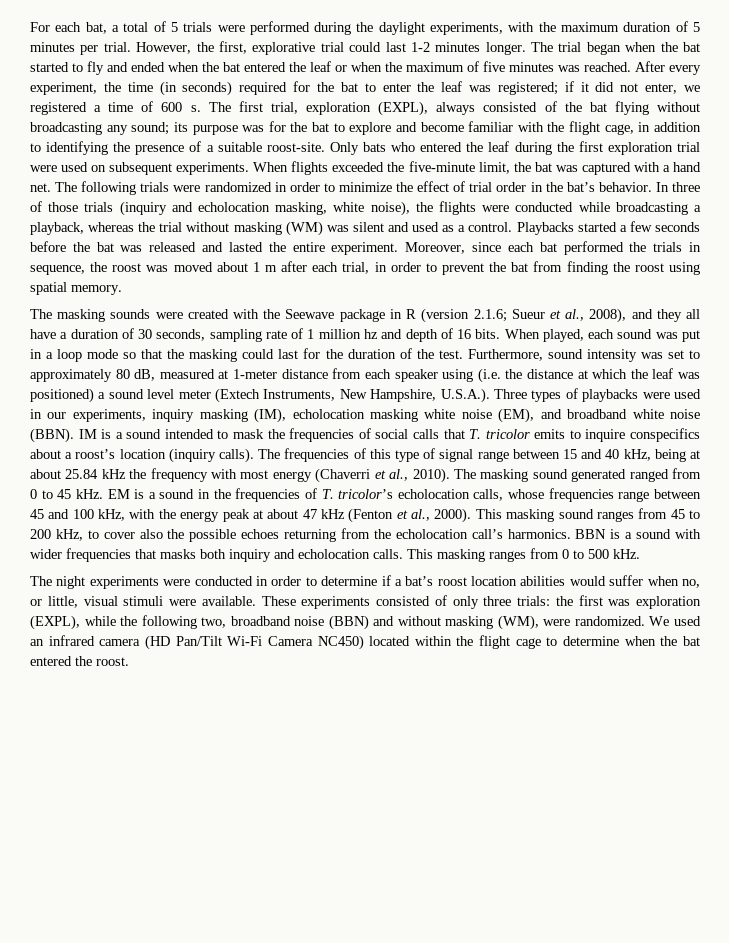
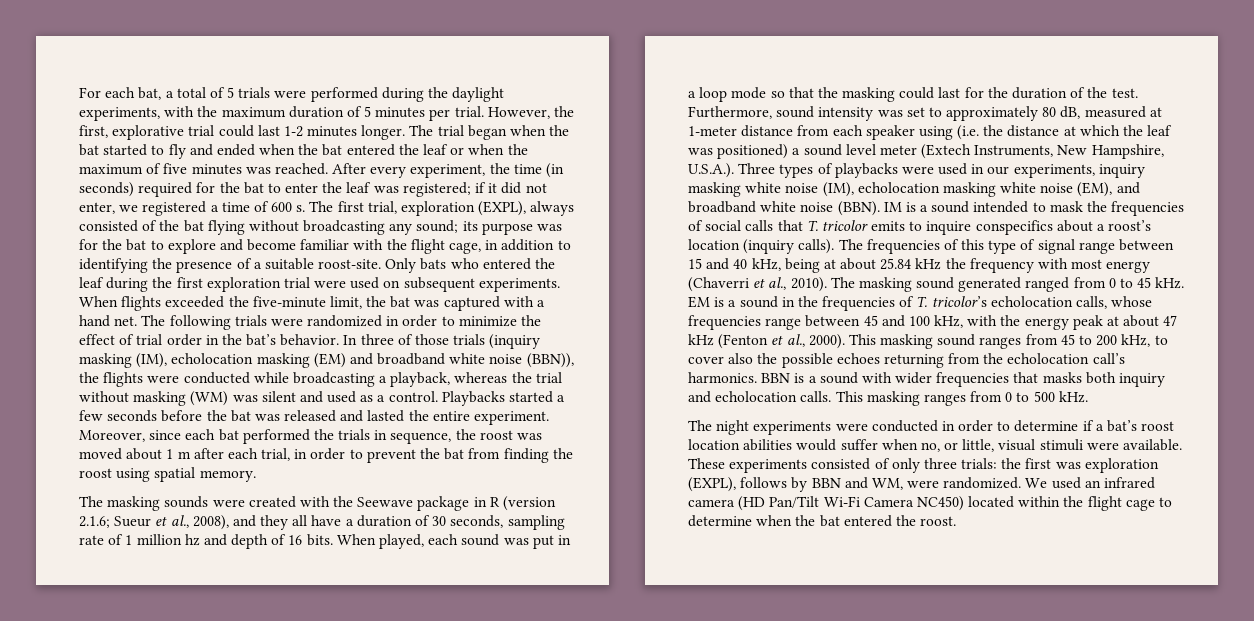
- In three of those trials (inquiry and echolocation masking, white noise), the flights were conducted while broadcasting a playback, whereas the trial without masking (WM) was silent and used as a control.
+ In three of those trials (inquiry masking (IM), echolocation masking (EM) and broadband white noise (BBN)), the flights were conducted while broadcasting a playback, whereas the trial without masking (WM) was silent and used as a control.
- Furthermore, sound intensity was set to approximately 80 dB, measured at 1-meter distance from each speaker using (i.e. the distance at which the leaf was positioned) a sound level meter (Extech Instruments, New Hampshire, U.S.A.). Three types of playbacks were used in our experiments, inquiry masking (IM), echolocation masking white noise (EM), and broadband white noise (BBN).
+ Furthermore, sound intensity was set to approximately 80 dB, measured at 1-meter distance from each speaker using (i.e. the distance at which the leaf was positioned) a sound level meter (Extech Instruments, New Hampshire, U.S.A.). Three types of playbacks were used in our experiments, inquiry masking white noise (IM), echolocation masking white noise (EM), and broadband white noise (BBN).
- These experiments consisted of only three trials: the first was exploration (EXPL), while the following two, broadband noise (BBN) and without masking (WM), were randomized.
+ These experiments consisted of only three trials: the first was exploration (EXPL), follows by BBN and WM, were randomized.

